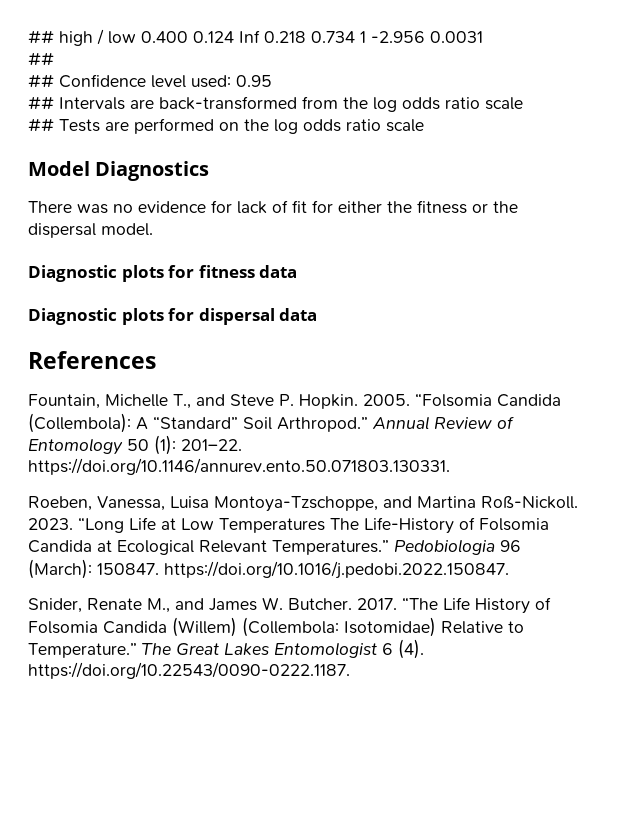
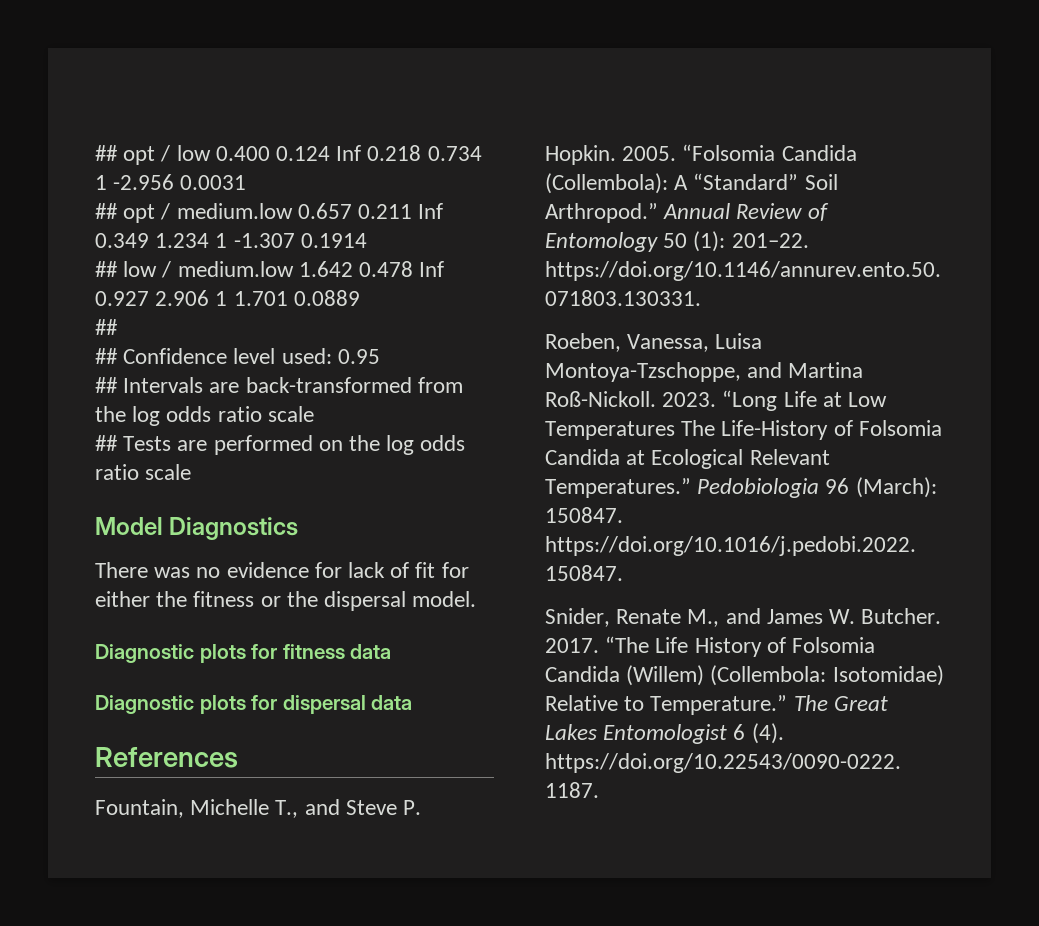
- ## high / low 0.400 0.124 Inf 0.218 0.734 1 -2.956 0.0031
+ ## opt / low 0.400 0.124 Inf 0.218 0.734 1 -2.956 0.0031
+ ## opt / medium.low 0.657 0.211 Inf 0.349 1.234 1 -1.307 0.1914
+ ## low / medium.low 1.642 0.478 Inf 0.927 2.906 1 1.701 0.0889

